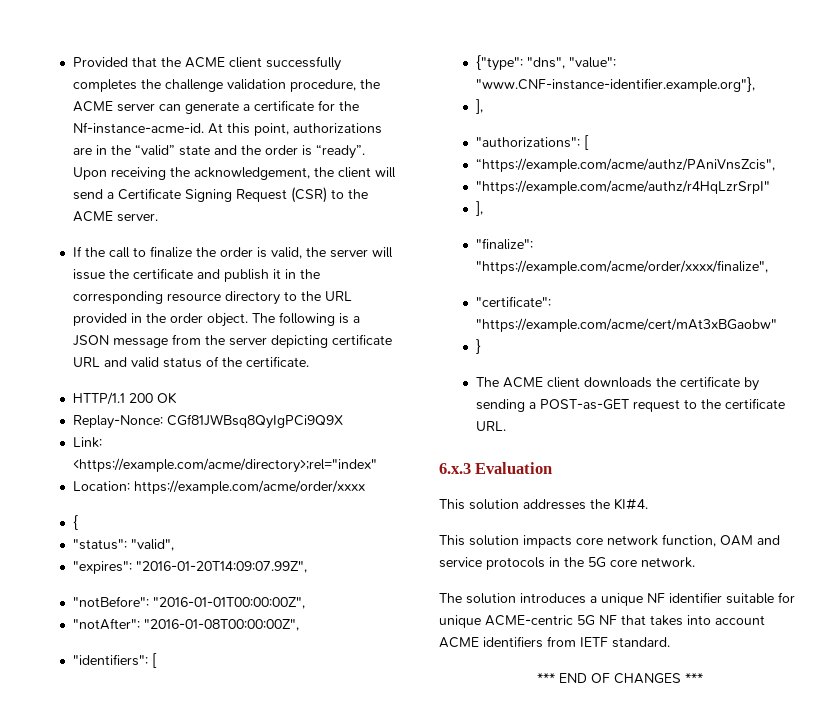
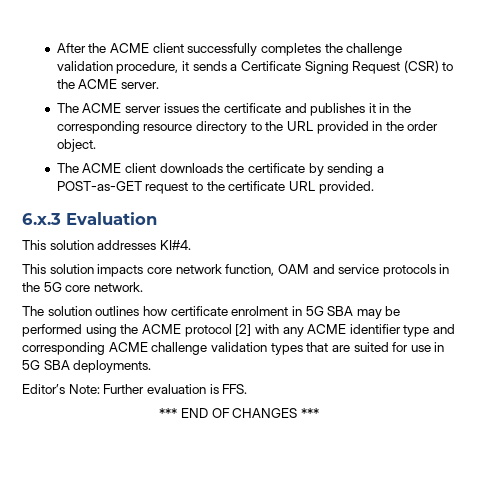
- Provided that the ACME client successfully completes the challenge validation procedure, the ACME server can generate a certificate for the Nf-instance-acme-id. At this point, authorizations are in the “valid” state and the order is “ready”. Upon receiving the acknowledgement, the client will send a Certificate Signing Request (CSR) to the ACME server.
+ After the ACME client successfully completes the challenge validation procedure, it sends a Certificate Signing Request (CSR) to the ACME server.
- If the call to finalize the order is valid, the server will issue the certificate and publish it in the corresponding resource directory to the URL provided in the order object. The following is a JSON message from the server depicting certificate URL and valid status of the certificate.
- HTTP/1.1 200 OK
- Replay-Nonce: CGf81JWBsq8QyIgPCi9Q9X
- Link: <https://example.com/acme/directory>;rel="index"
- Location: https://example.com/acme/order/xxxx
- {
- "status": "valid",
- "expires": "2016-01-20T14:09:07.99Z",
- "notBefore": "2016-01-01T00:00:00Z",
- "notAfter": "2016-01-08T00:00:00Z",
- "identifiers": [
- {"type": "dns", "value": "www.CNF-instance-identifier.example.org"},
- ],
- "authorizations": [
- “https://example.com/acme/authz/PAniVnsZcis",
- "https://example.com/acme/authz/r4HqLzrSrpI"
- ],
- "finalize": "https://example.com/acme/order/xxxx/finalize",
- "certificate": "https://example.com/acme/cert/mAt3xBGaobw"
- }
+ The ACME server issues the certificate and publishes it in the corresponding resource directory to the URL provided in the order object.
- The ACME client downloads the certificate by sending a POST-as-GET request to the certificate URL.
+ The ACME client downloads the certificate by sending a POST-as-GET request to the certificate URL provided.
- This solution addresses the KI#4.
+ This solution addresses KI#4.
- The solution introduces a unique NF identifier suitable for unique ACME-centric 5G NF that takes into account ACME identifiers from IETF standard.
+ The solution outlines how certificate enrolment in 5G SBA may be performed using the ACME protocol [2] with any ACME identifier type and corresponding ACME challenge validation types that are suited for use in 5G SBA deployments.
+ Editor’s Note: Further evaluation is FFS.

